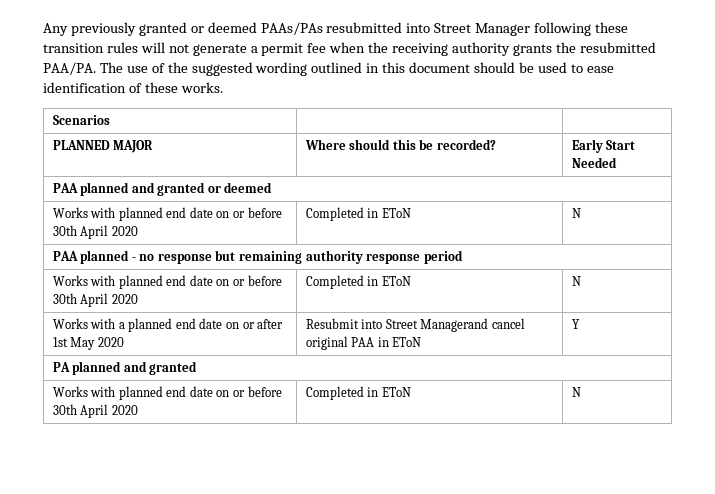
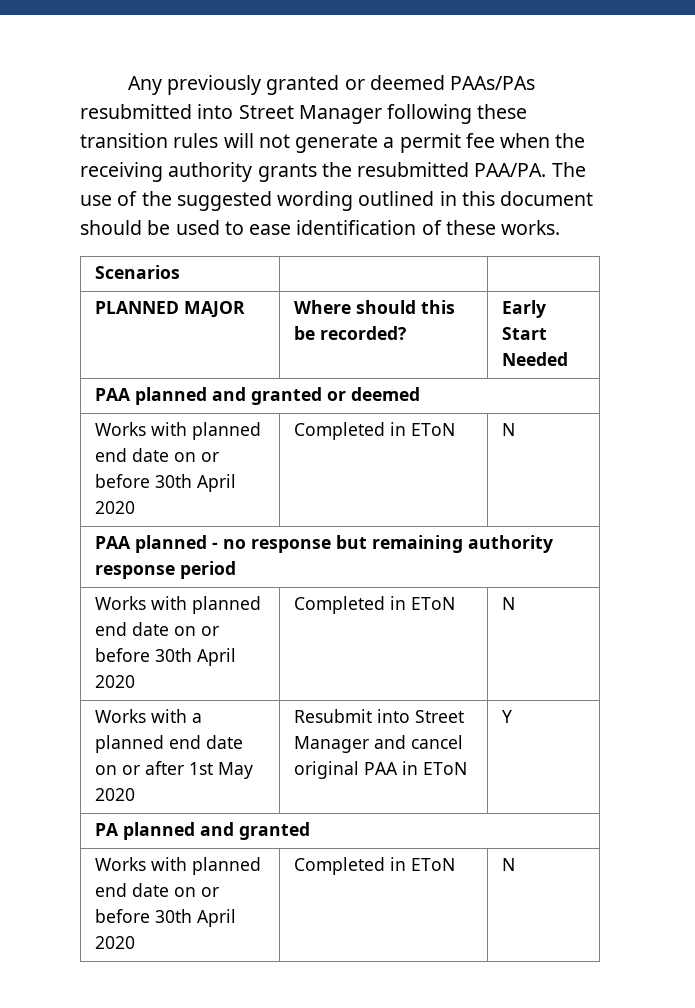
- Works with a planned end date on or after 1st May 2020 | Resubmit into Street Managerand cancel original PAA in EToN | Y
+ Works with a planned end date on or after 1st May 2020 | Resubmit into Street Manager and cancel original PAA in EToN | Y

